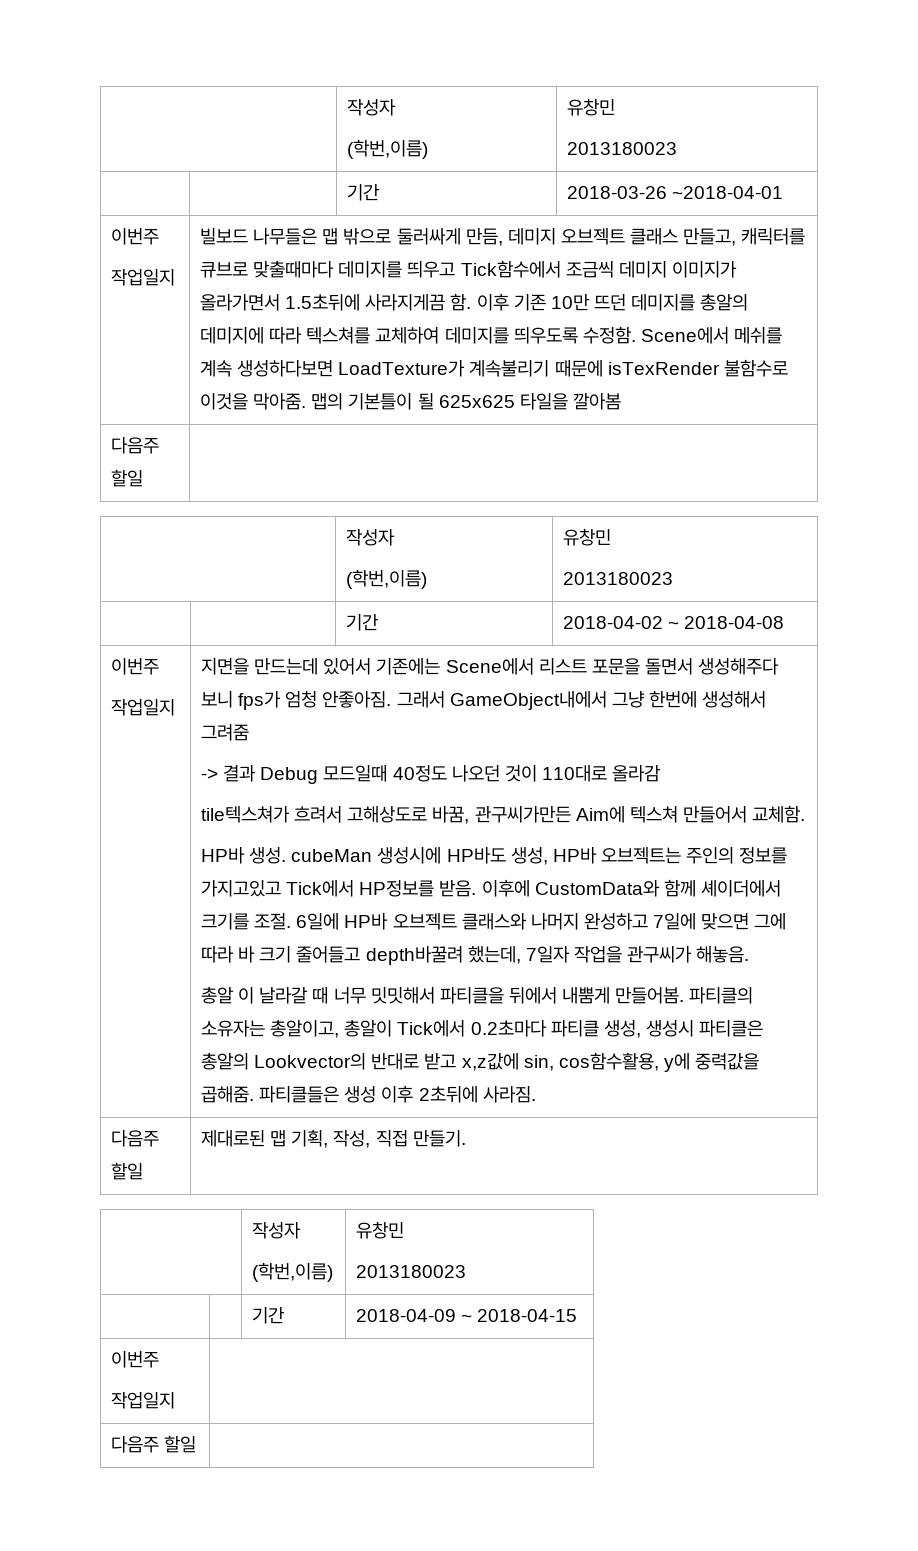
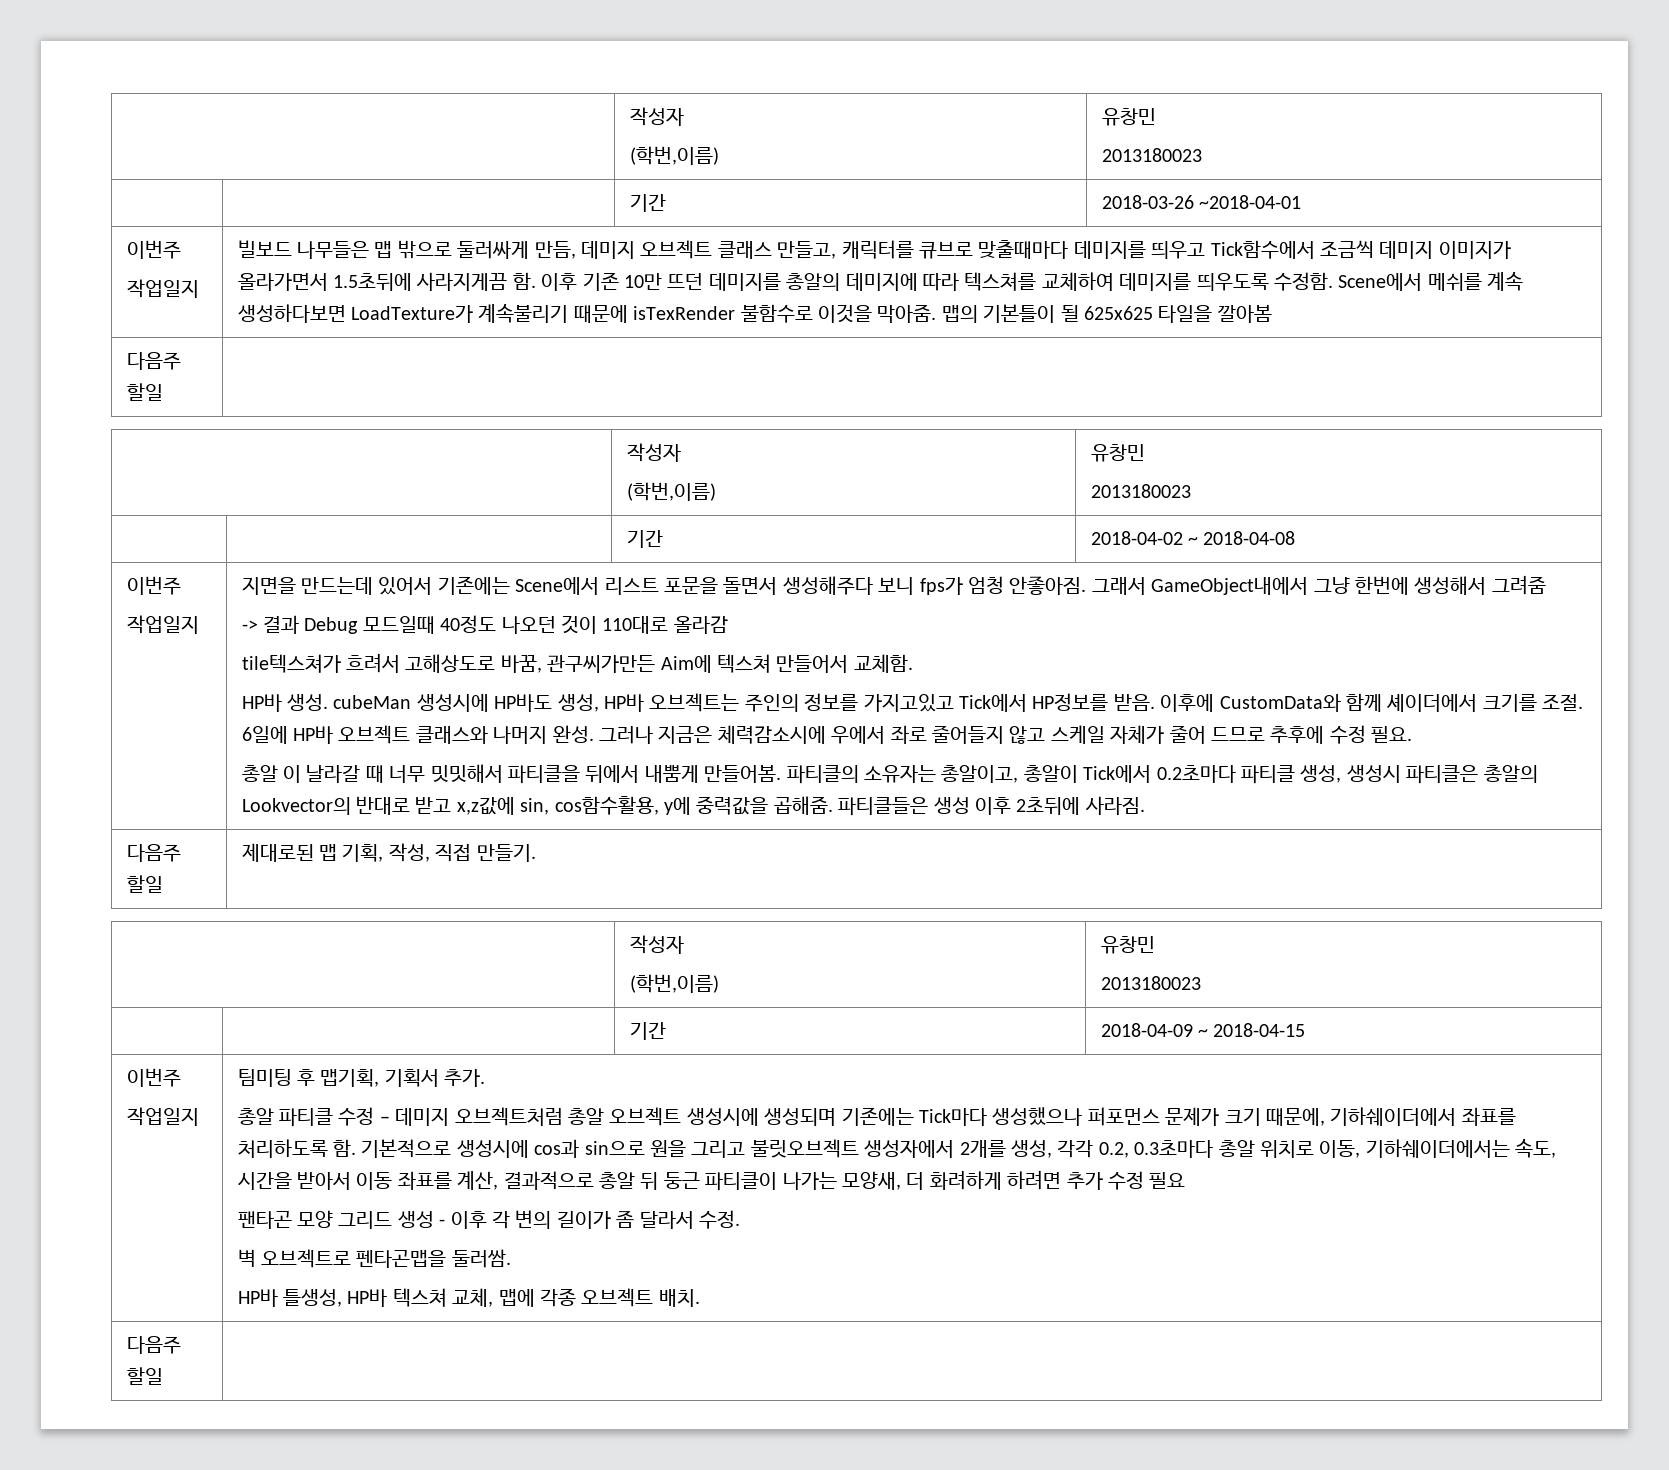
- 6일에 HP바 오브젝트 클래스와 나머지 완성하고 7일에 맞으면 그에 따라 바 크기 줄어들고 depth바꿀려 했는데, 7일자 작업을 관구씨가 해놓음.
+ 6일에 HP바 오브젝트 클래스와 나머지 완성. 그러나 지금은 체력감소시에 우에서 좌로 줄어들지 않고 스케일 자체가 줄어 드므로 추후에 수정 필요.
+ 팀미팅 후 맵기획, 기획서 추가.
+ 총알 파티클 수정 – 데미지 오브젝트처럼 총알 오브젝트 생성시에 생성되며 기존에는 Tick마다 생성했으나 퍼포먼스 문제가 크기 때문에, 기하쉐이더에서 좌표를 처리하도록 함. 기본적으로 생성시에 cos과 sin으로 원을 그리고 불릿오브젝트 생성자에서 2개를 생성, 각각 0.2, 0.3초마다 총알 위치로 이동, 기하쉐이더에서는 속도, 시간을 받아서 이동 좌표를 계산, 결과적으로 총알 뒤 둥근 파티클이 나가는 모양새, 더 화려하게 하려면 추가 수정 필요
+ 팬타곤 모양 그리드 생성 - 이후 각 변의 길이가 좀 달라서 수정.
+ 벽 오브젝트로 펜타곤맵을 둘러쌈.
+ HP바 틀생성, HP바 텍스쳐 교체, 맵에 각종 오브젝트 배치.

